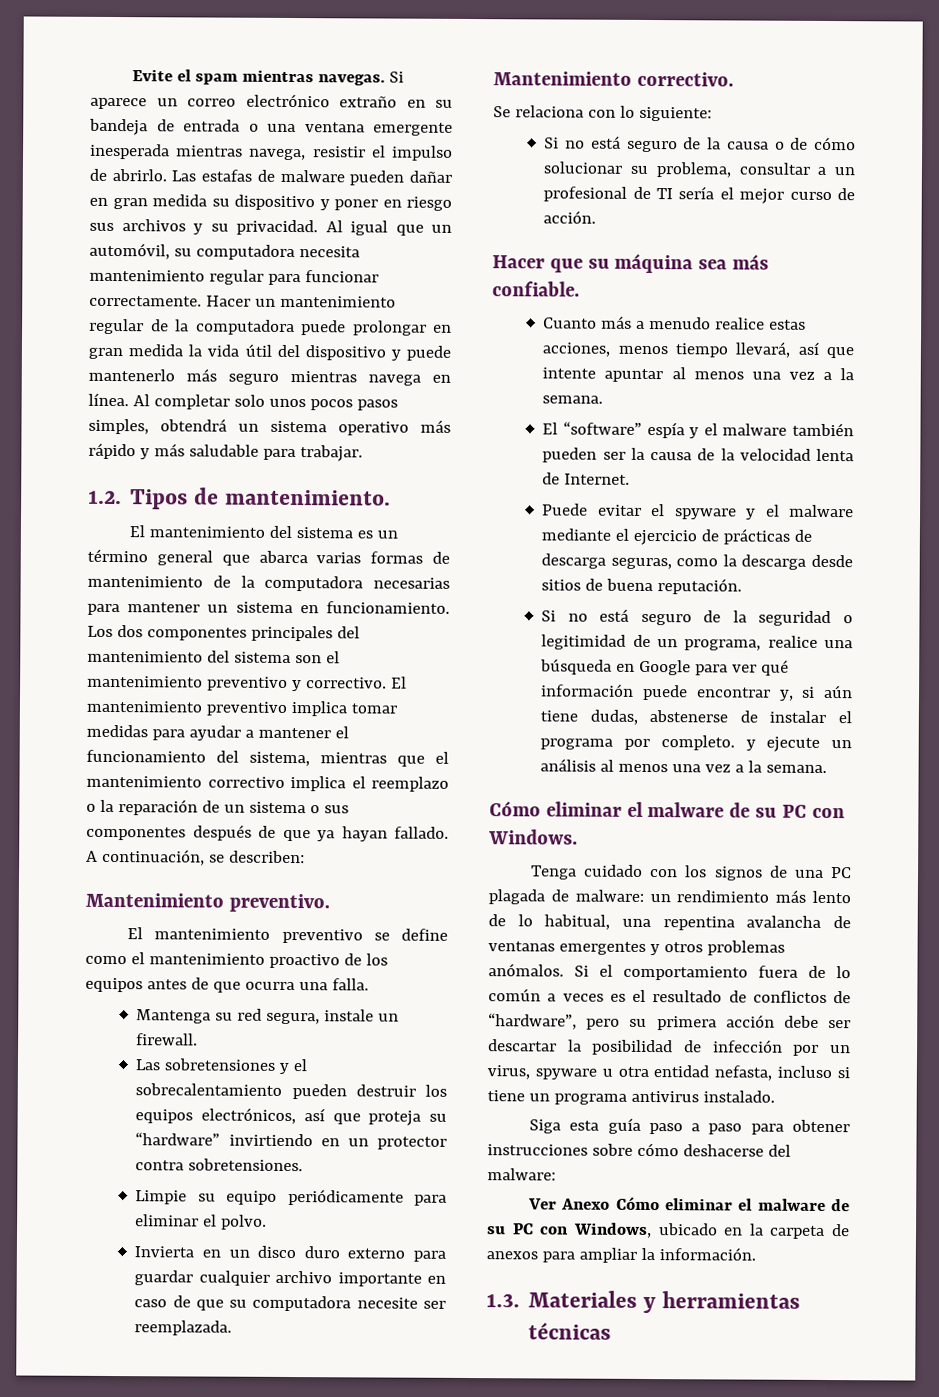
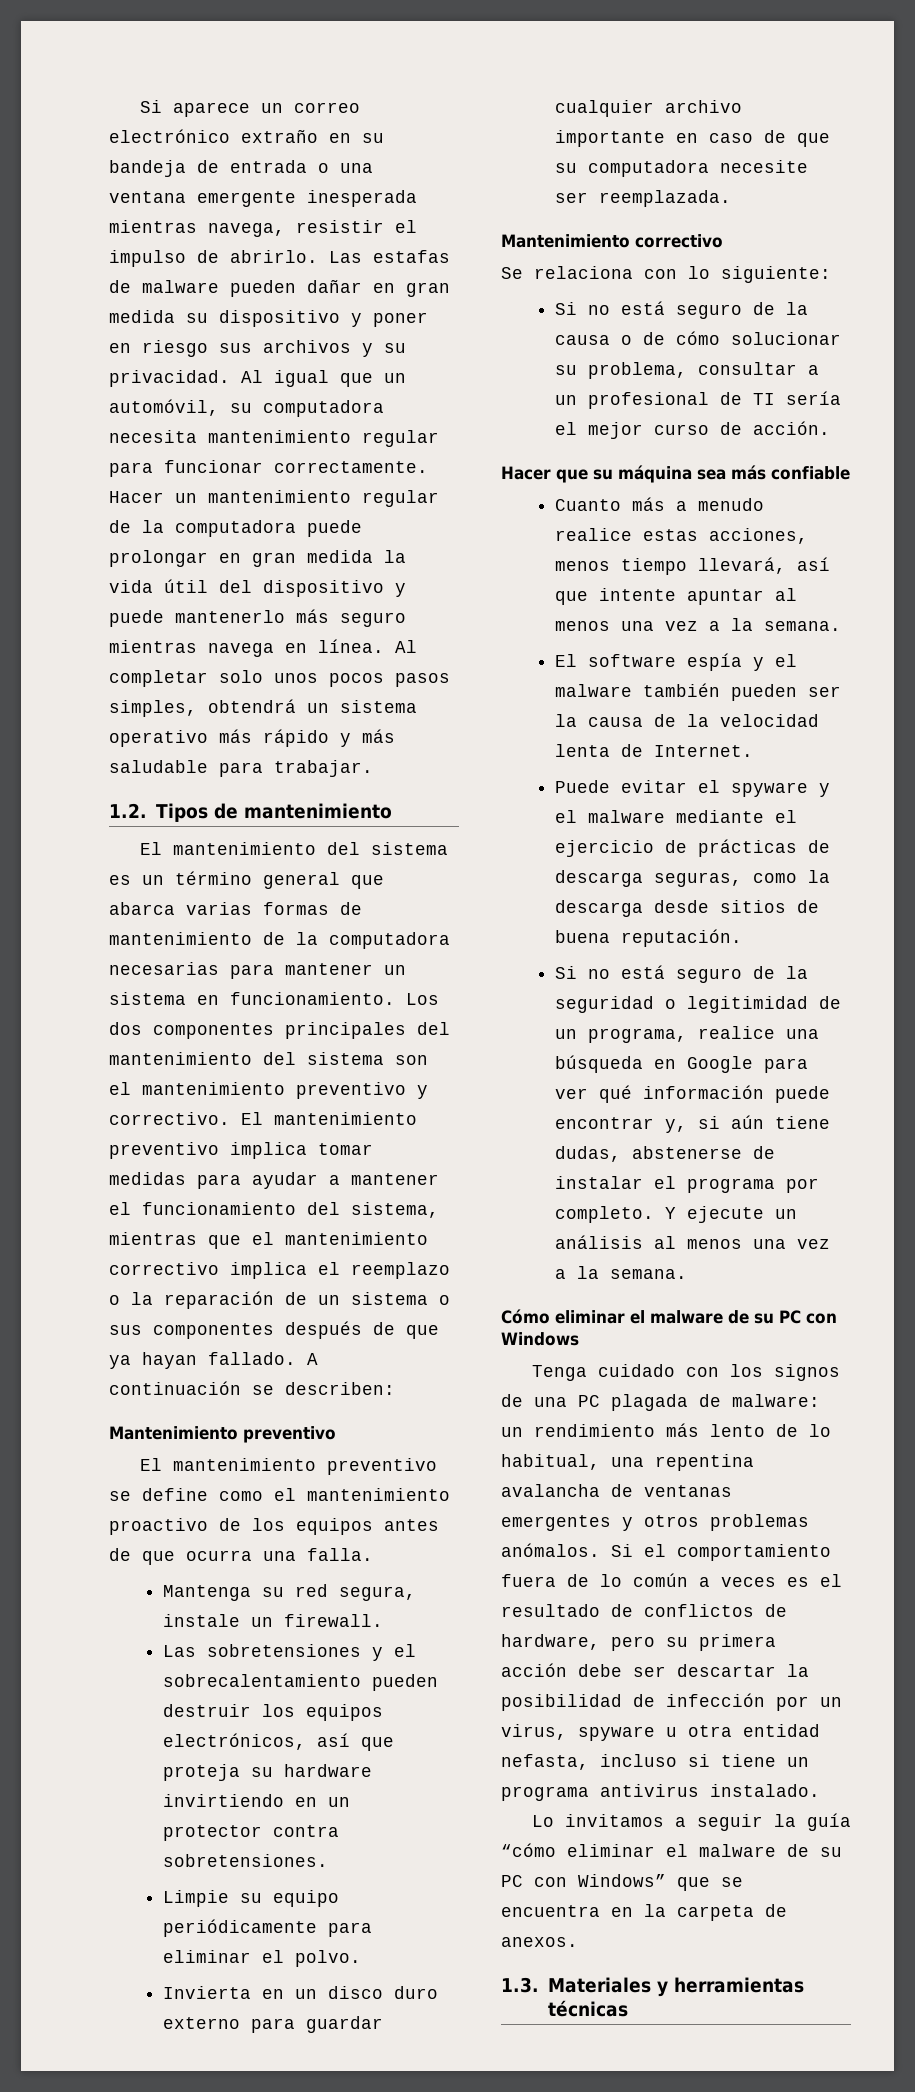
- Evite el spam mientras navegas.
- 1.2. Tipos de mantenimiento.
+ 1.2. Tipos de mantenimiento
- A continuación, se describen:
+ A continuación se describen:
- Mantenimiento preventivo.
+ Mantenimiento preventivo
- Las sobretensiones y el sobrecalentamiento pueden destruir los equipos electrónicos, así que proteja su “hardware” invirtiendo en un protector contra sobretensiones.
+ Las sobretensiones y el sobrecalentamiento pueden destruir los equipos electrónicos, así que proteja su hardware invirtiendo en un protector contra sobretensiones.
- Mantenimiento correctivo.
+ Mantenimiento correctivo
- Hacer que su máquina sea más confiable.
+ Hacer que su máquina sea más confiable
- El “software” espía y el malware también pueden ser la causa de la velocidad lenta de Internet.
+ El software espía y el malware también pueden ser la causa de la velocidad lenta de Internet.
- Si no está seguro de la seguridad o legitimidad de un programa, realice una búsqueda en Google para ver qué información puede encontrar y, si aún tiene dudas, abstenerse de instalar el programa por completo. y ejecute un análisis al menos una vez a la semana.
+ Si no está seguro de la seguridad o legitimidad de un programa, realice una búsqueda en Google para ver qué información puede encontrar y, si aún tiene dudas, abstenerse de instalar el programa por completo. Y ejecute un análisis al menos una vez a la semana.
- Cómo eliminar el malware de su PC con Windows.
+ Cómo eliminar el malware de su PC con Windows
- Si el comportamiento fuera de lo común a veces es el resultado de conflictos de “hardware”, pero su primera acción debe ser descartar la posibilidad de infección por un virus, spyware u otra entidad nefasta, incluso si tiene un programa antivirus instalado.
+ Si el comportamiento fuera de lo común a veces es el resultado de conflictos de hardware, pero su primera acción debe ser descartar la posibilidad de infección por un virus, spyware u otra entidad nefasta, incluso si tiene un programa antivirus instalado.
- Siga esta guía paso a paso para obtener instrucciones sobre cómo deshacerse del malware:
- Ver Anexo Cómo eliminar el malware de su PC con Windows, ubicado en la carpeta de anexos para ampliar la información.
+ Lo invitamos a seguir la guía “cómo eliminar el malware de su PC con Windows” que se encuentra en la carpeta de anexos.

